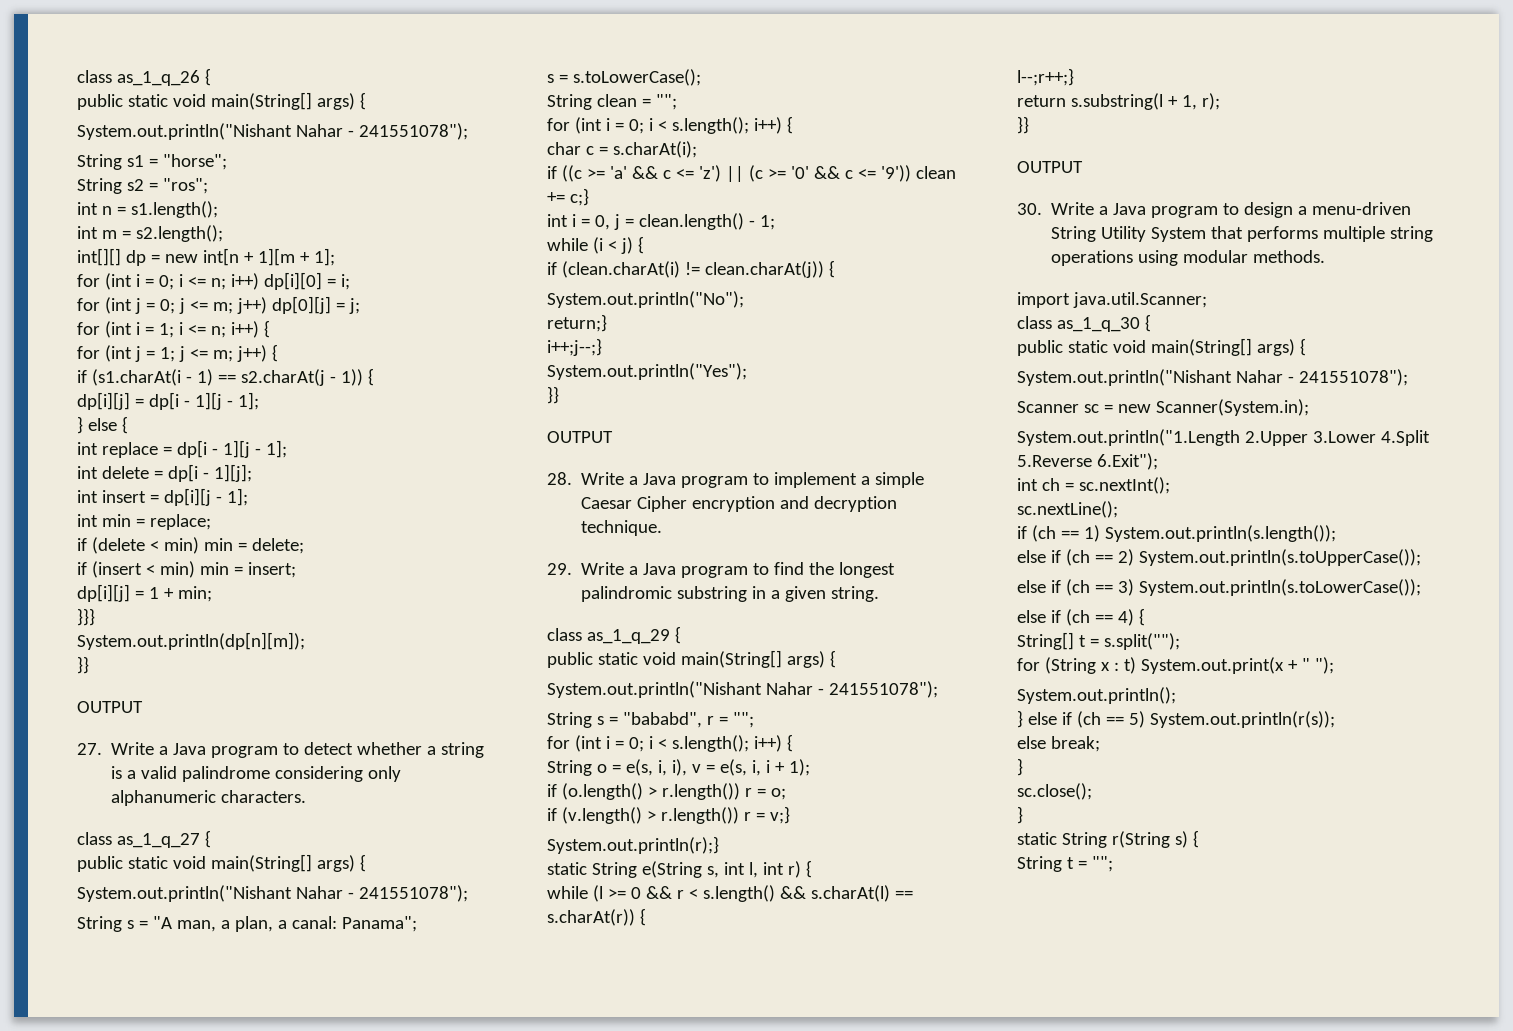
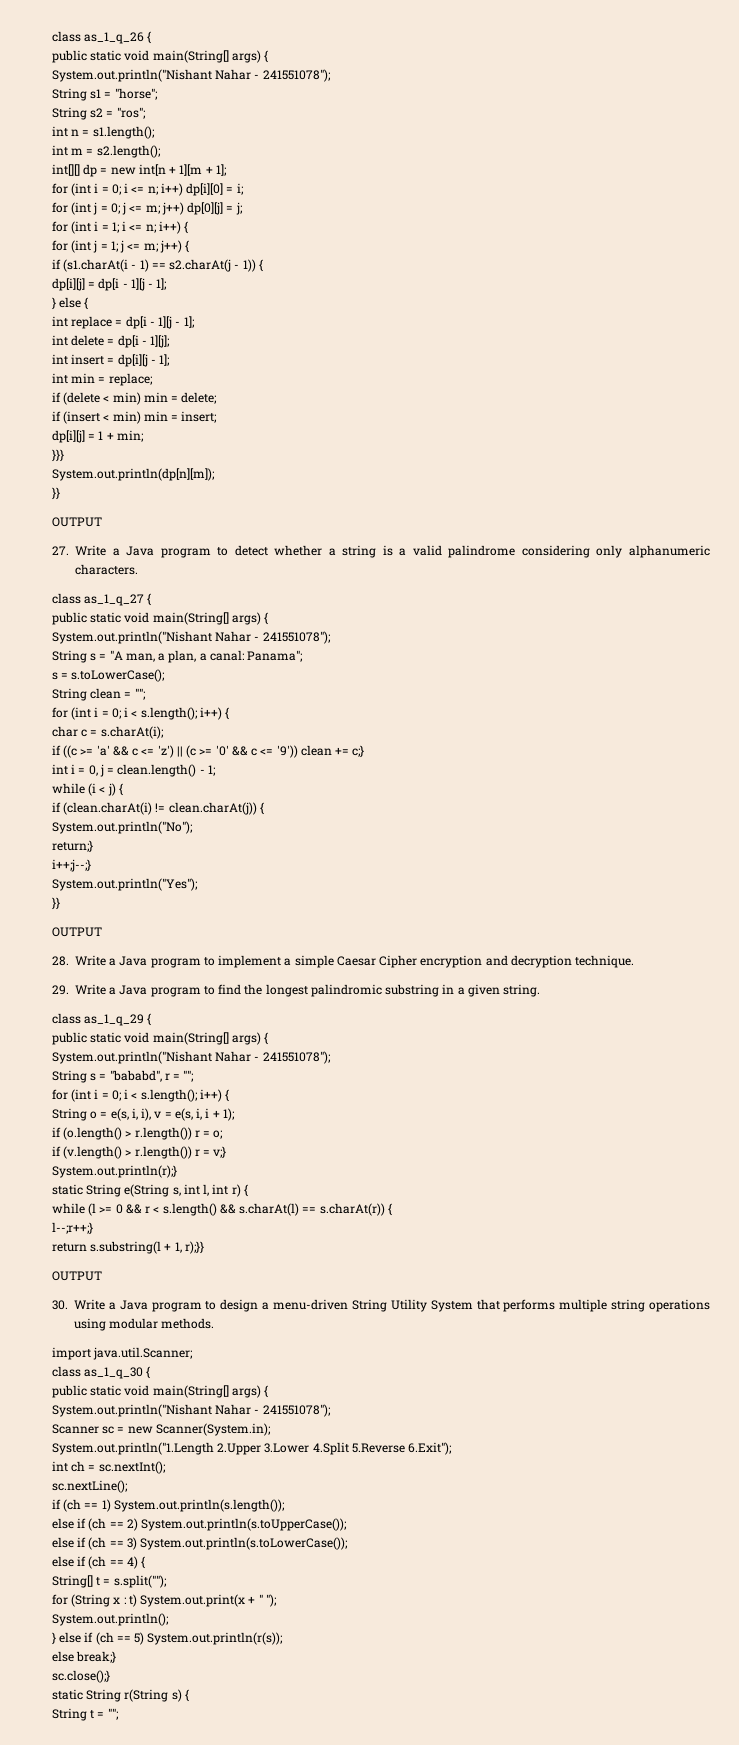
- return s.substring(l + 1, r);
- }}
+ return s.substring(l + 1, r);}}
- else break;
- }
- sc.close();
- }
+ else break;}
+ sc.close();}

